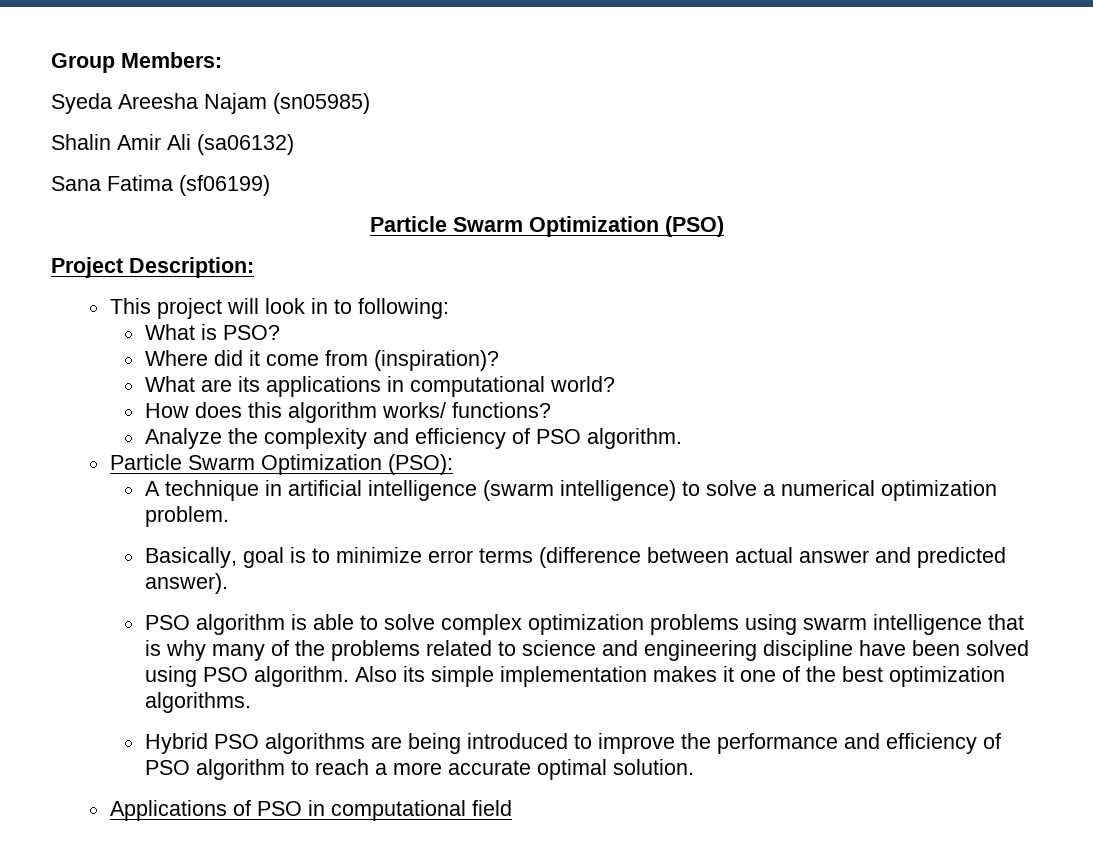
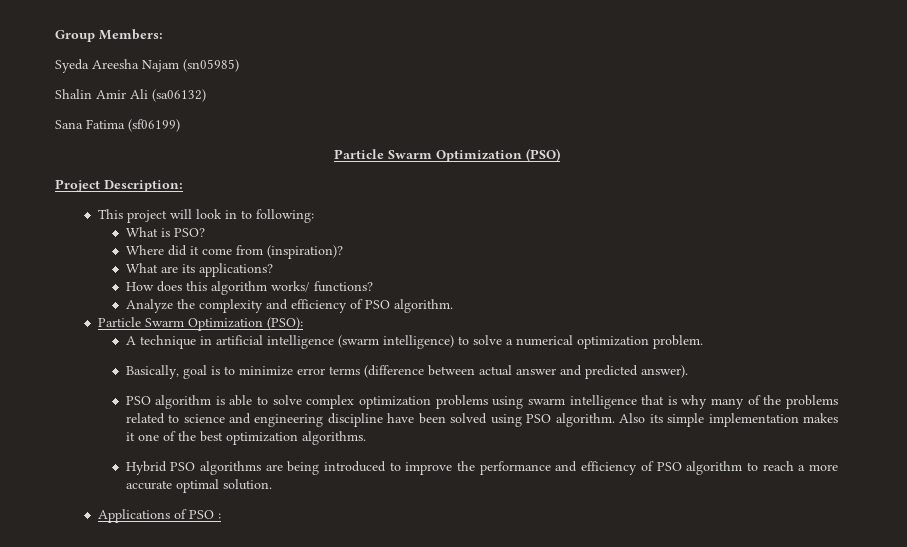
- What are its applications in computational world?
+ What are its applications?
- Applications of PSO in computational field
+ Applications of PSO :

